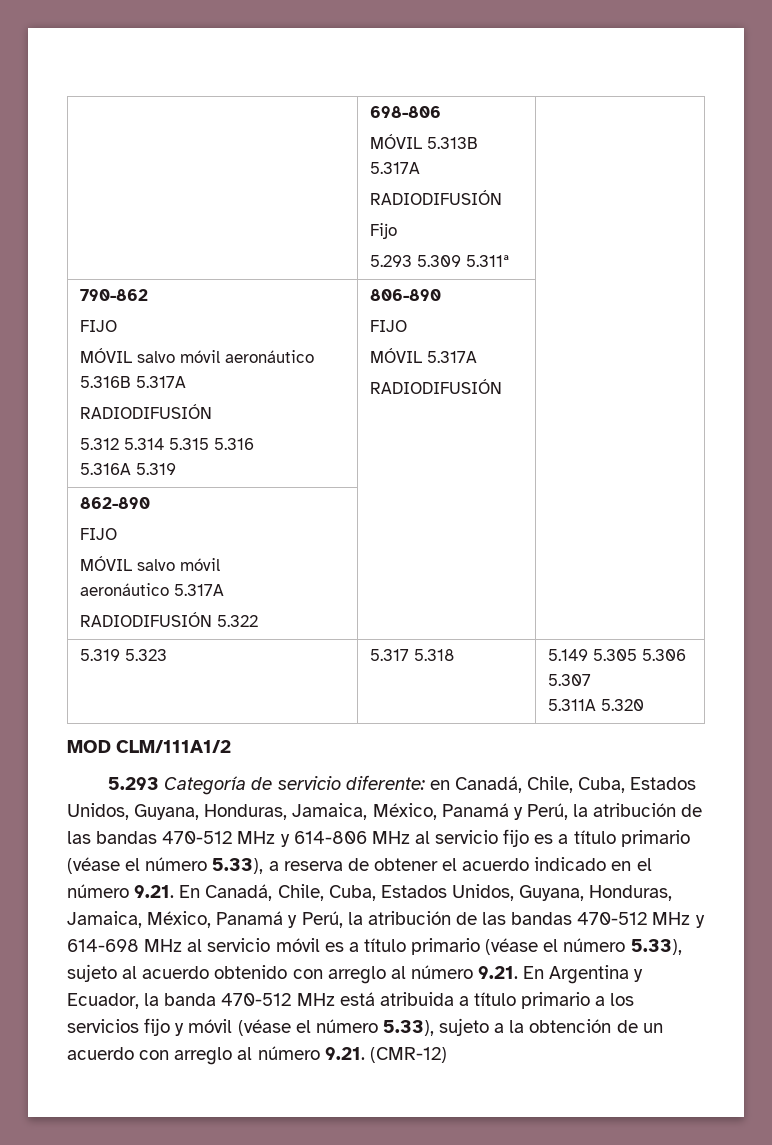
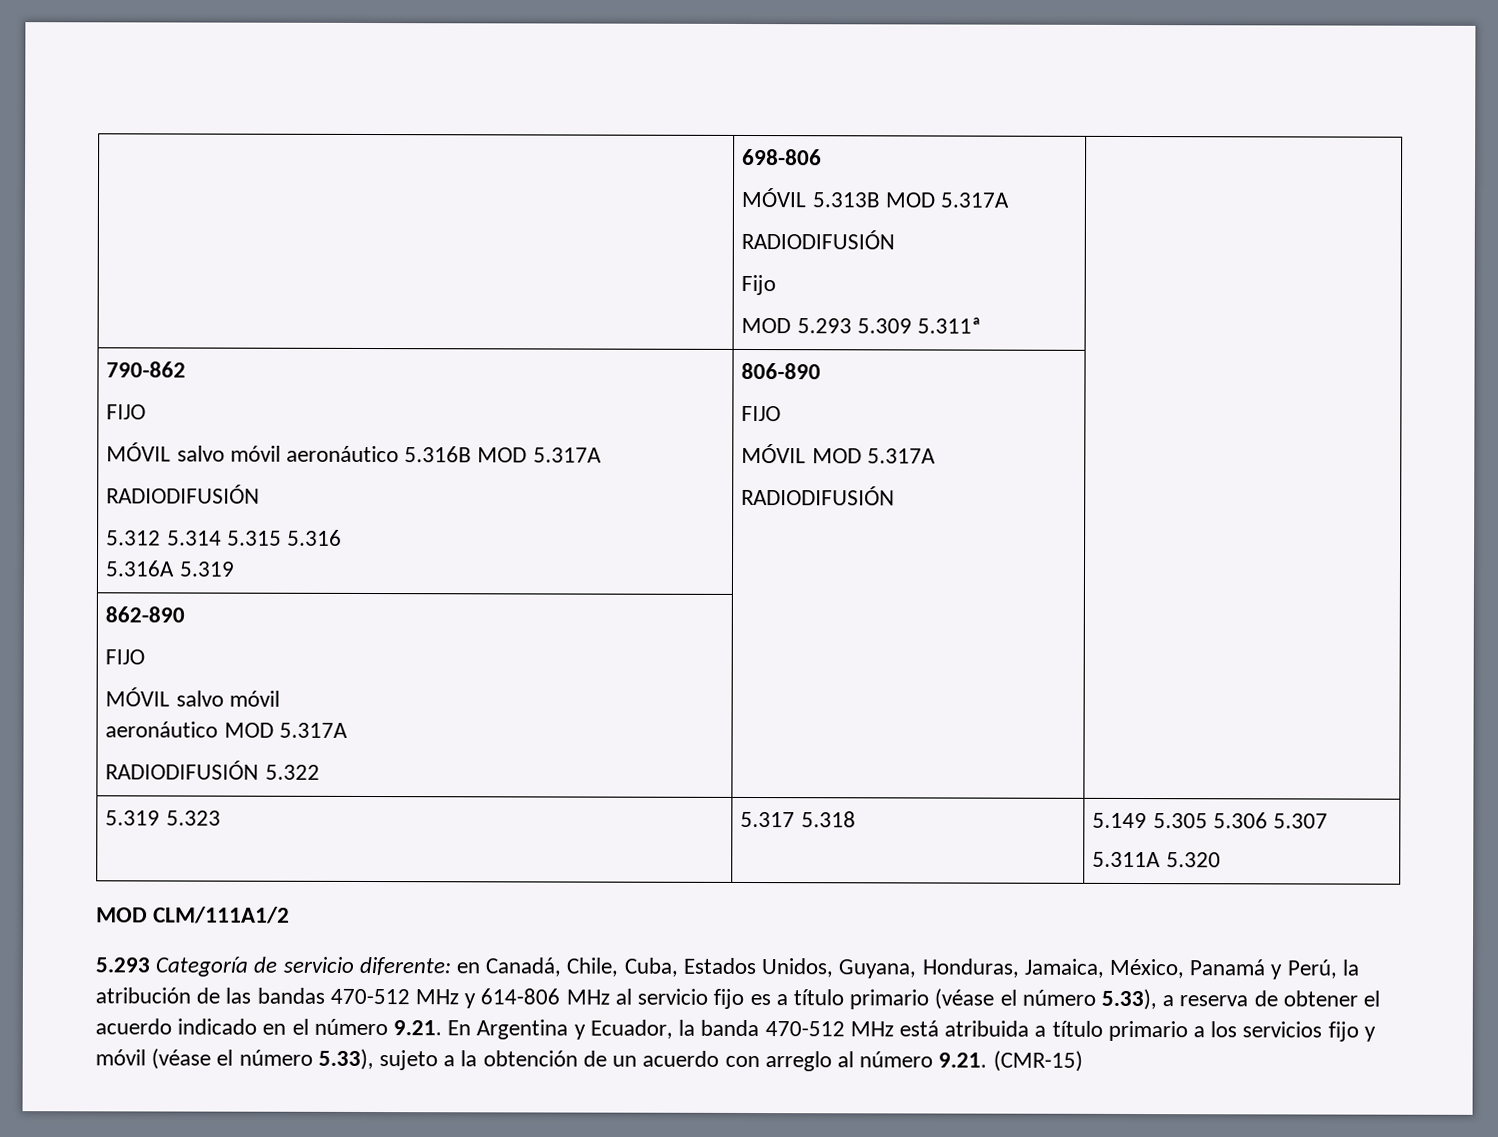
  | 698-806
- MÓVIL 5.313B 5.317A
+ MÓVIL 5.313B MOD 5.317A
  RADIODIFUSIÓN
  Fijo
- 5.293 5.309 5.311ª |
+ MOD 5.293 5.309 5.311ª |
  790-862
  FIJO
- MÓVIL salvo móvil aeronáutico 5.316B 5.317A
+ MÓVIL salvo móvil aeronáutico 5.316B MOD 5.317A
  RADIODIFUSIÓN
  5.312 5.314 5.315 5.316
  5.316A 5.319 | 806-890
  FIJO
- MÓVIL 5.317A
+ MÓVIL MOD 5.317A
  862-890
  FIJO
  MÓVIL salvo móvil
- aeronáutico 5.317A
+ aeronáutico MOD 5.317A
- en Canadá, Chile, Cuba, Estados Unidos, Guyana, Honduras, Jamaica, México, Panamá y Perú, la atribución de las bandas 470-512 MHz y 614-806 MHz al servicio fijo es a título primario (véase el número 5.33), a reserva de obtener el acuerdo indicado en el número 9.21. En Canadá, Chile, Cuba, Estados Unidos, Guyana, Honduras, Jamaica, México, Panamá y Perú, la atribución de las bandas 470-512 MHz y 614-698 MHz al servicio móvil es a título primario (véase el número 5.33), sujeto al acuerdo obtenido con arreglo al número 9.21. En Argentina y Ecuador, la banda 470-512 MHz está atribuida a título primario a los servicios fijo y móvil (véase el número 5.33), sujeto a la obtención de un acuerdo con arreglo al número 9.21. (CMR-12)
+ en Canadá, Chile, Cuba, Estados Unidos, Guyana, Honduras, Jamaica, México, Panamá y Perú, la atribución de las bandas 470-512 MHz y 614-806 MHz al servicio fijo es a título primario (véase el número 5.33), a reserva de obtener el acuerdo indicado en el número 9.21. En Argentina y Ecuador, la banda 470-512 MHz está atribuida a título primario a los servicios fijo y móvil (véase el número 5.33), sujeto a la obtención de un acuerdo con arreglo al número 9.21. (CMR-15)

